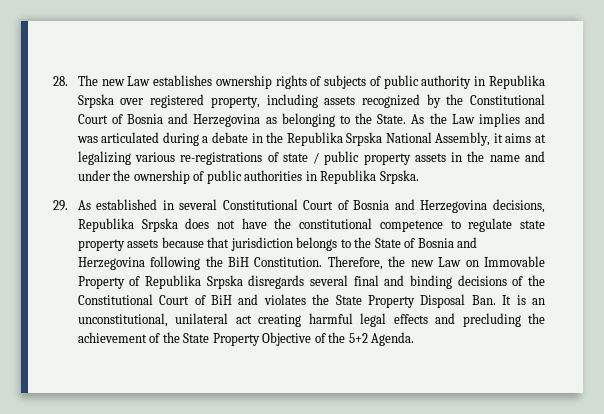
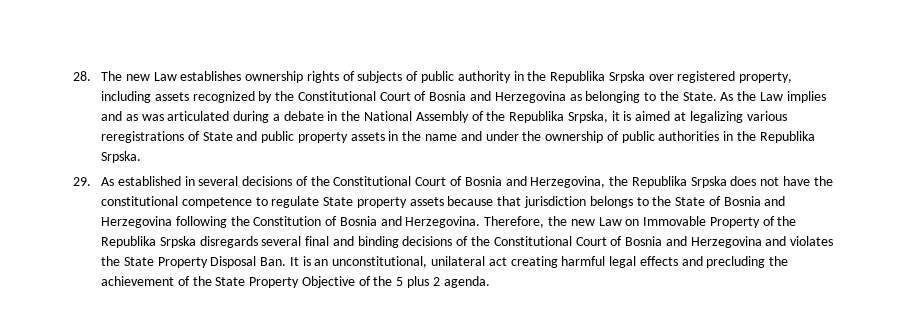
- 28. The new Law establishes ownership rights of subjects of public authority in Republika Srpska over registered property, including assets recognized by the Constitutional Court of Bosnia and Herzegovina as belonging to the State.
+ 28. The new Law establishes ownership rights of subjects of public authority in the Republika Srpska over registered property, including assets recognized by the Constitutional Court of Bosnia and Herzegovina as belonging to the State.
- As the Law implies and was articulated during a debate in the Republika Srpska National Assembly, it aims at legalizing various re-registrations of state / public property assets in the name and under the ownership of public authorities in Republika Srpska.
+ As the Law implies and as was articulated during a debate in the National Assembly of the Republika Srpska, it is aimed at legalizing various reregistrations of State and public property assets in the name and under the ownership of public authorities in the Republika Srpska.
- 29. As established in several Constitutional Court of Bosnia and Herzegovina decisions, Republika Srpska does not have the constitutional competence to regulate state property assets because that jurisdiction belongs to the State of Bosnia and Herzegovina following the BiH Constitution.
+ 29. As established in several decisions of the Constitutional Court of Bosnia and Herzegovina, the Republika Srpska does not have the constitutional competence to regulate State property assets because that jurisdiction belongs to the State of Bosnia and Herzegovina following the Constitution of Bosnia and Herzegovina.
- Therefore, the new Law on Immovable Property of Republika Srpska disregards several final and binding decisions of the Constitutional Court of BiH and violates the State Property Disposal Ban. It is an unconstitutional, unilateral act creating harmful legal effects and precluding the achievement of the State Property Objective of the 5+2 Agenda.
+ Therefore, the new Law on Immovable Property of the Republika Srpska disregards several final and binding decisions of the Constitutional Court of Bosnia and Herzegovina and violates the State Property Disposal Ban. It is an unconstitutional, unilateral act creating harmful legal effects and precluding the achievement of the State Property Objective of the 5 plus 2 agenda.

